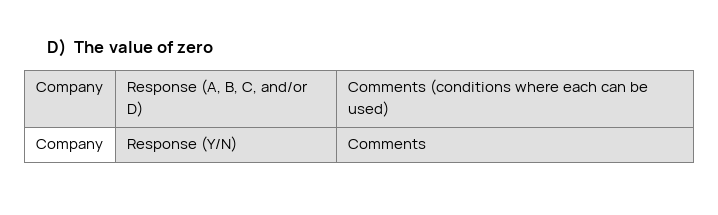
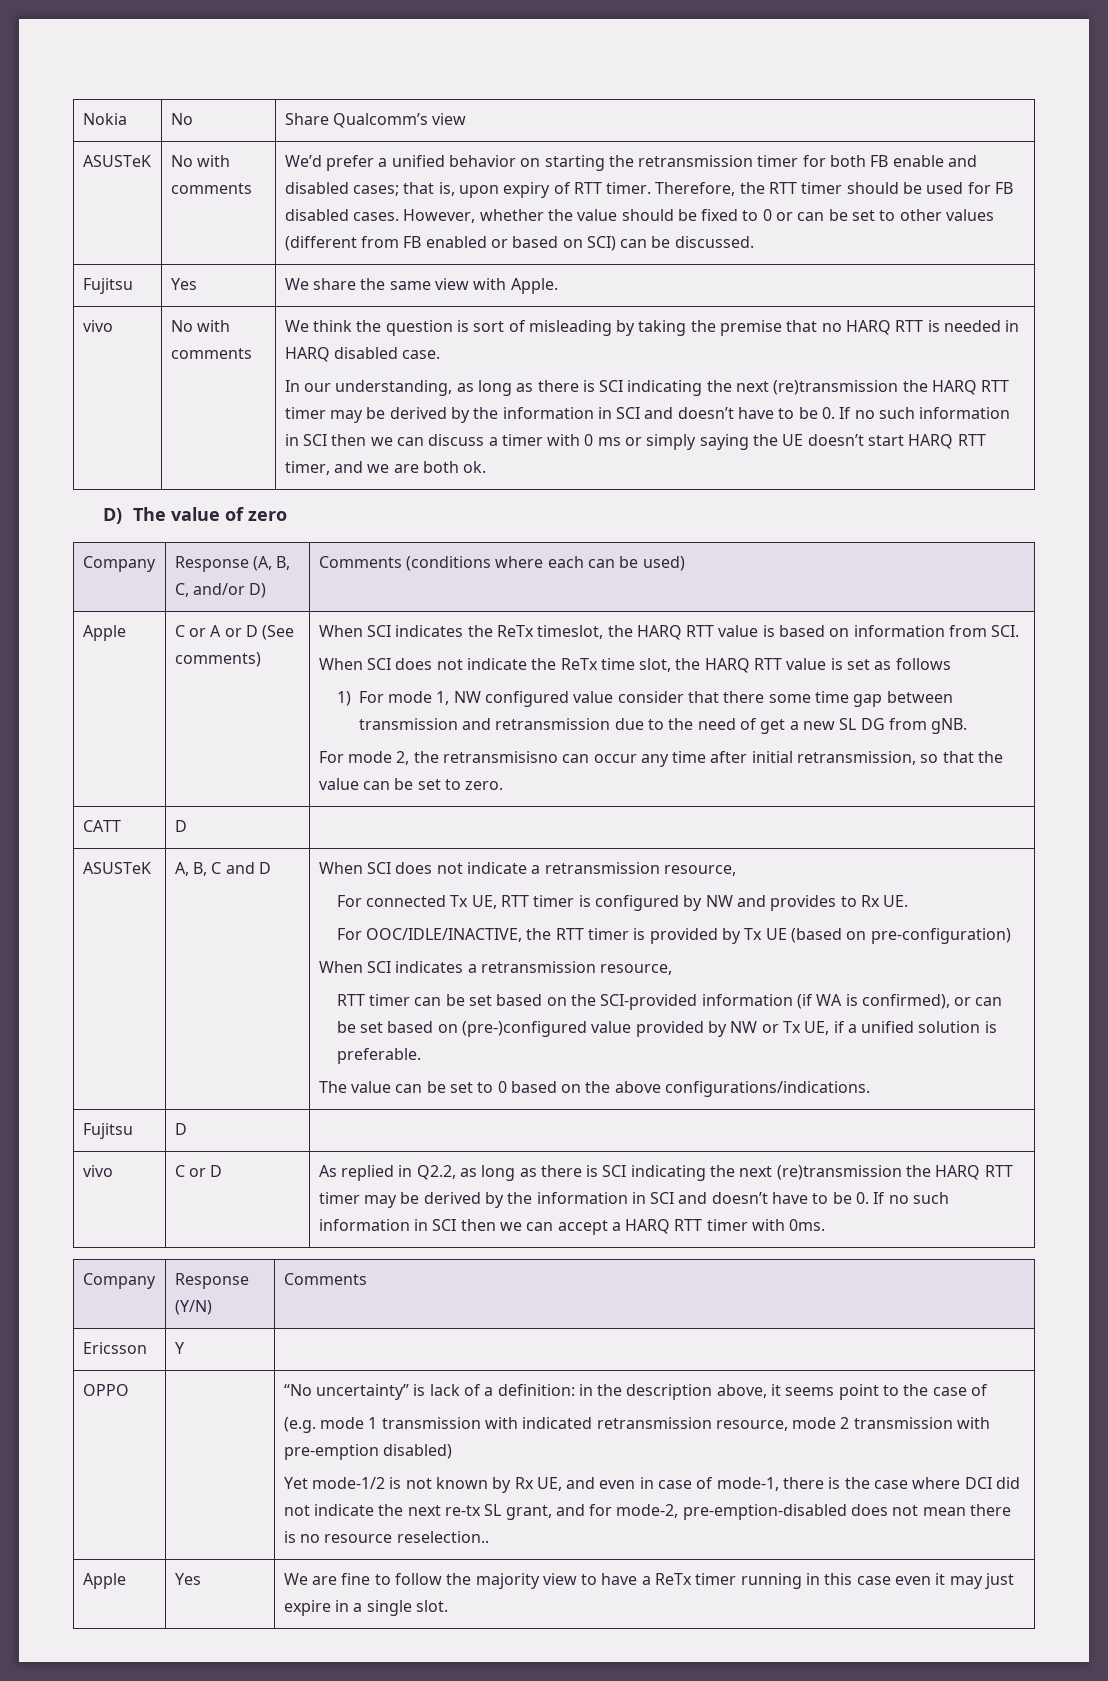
+ Nokia | No | Share Qualcomm’s view
+ ASUSTeK | No with comments | We’d prefer a unified behavior on starting the retransmission timer for both FB enable and disabled cases; that is, upon expiry of RTT timer. Therefore, the RTT timer should be used for FB disabled cases. However, whether the value should be fixed to 0 or can be set to other values (different from FB enabled or based on SCI) can be discussed.
+ Fujitsu | Yes | We share the same view with Apple.
+ vivo | No with comments | We think the question is sort of misleading by taking the premise that no HARQ RTT is needed in HARQ disabled case.
+ In our understanding, as long as there is SCI indicating the next (re)transmission the HARQ RTT timer may be derived by the information in SCI and doesn’t have to be 0. If no such information in SCI then we can discuss a timer with 0 ms or simply saying the UE doesn’t start HARQ RTT timer, and we are both ok.
+ Apple | C or A or D (See comments) | When SCI indicates the ReTx timeslot, the HARQ RTT value is based on information from SCI.
+ When SCI does not indicate the ReTx time slot, the HARQ RTT value is set as follows
+ 1) For mode 1, NW configured value consider that there some time gap between transmission and retransmission due to the need of get a new SL DG from gNB.
+ For mode 2, the retransmisisno can occur any time after initial retransmission, so that the value can be set to zero.
+ CATT | D |
+ ASUSTeK | A, B, C and D | When SCI does not indicate a retransmission resource,
+ For connected Tx UE, RTT timer is configured by NW and provides to Rx UE.
+ For OOC/IDLE/INACTIVE, the RTT timer is provided by Tx UE (based on pre-configuration)
+ When SCI indicates a retransmission resource,
+ RTT timer can be set based on the SCI-provided information (if WA is confirmed), or can be set based on (pre-)configured value provided by NW or Tx UE, if a unified solution is preferable.
+ The value can be set to 0 based on the above configurations/indications.
+ Fujitsu | D |
+ vivo | C or D | As replied in Q2.2, as long as there is SCI indicating the next (re)transmission the HARQ RTT timer may be derived by the information in SCI and doesn’t have to be 0. If no such information in SCI then we can accept a HARQ RTT timer with 0ms.
  Company | Response (Y/N) | Comments
+ Ericsson | Y |
+ OPPO | | “No uncertainty” is lack of a definition: in the description above, it seems point to the case of
+ (e.g. mode 1 transmission with indicated retransmission resource, mode 2 transmission with pre-emption disabled)
+ Yet mode-1/2 is not known by Rx UE, and even in case of mode-1, there is the case where DCI did not indicate the next re-tx SL grant, and for mode-2, pre-emption-disabled does not mean there is no resource reselection..
+ Apple | Yes | We are fine to follow the majority view to have a ReTx timer running in this case even it may just expire in a single slot.

